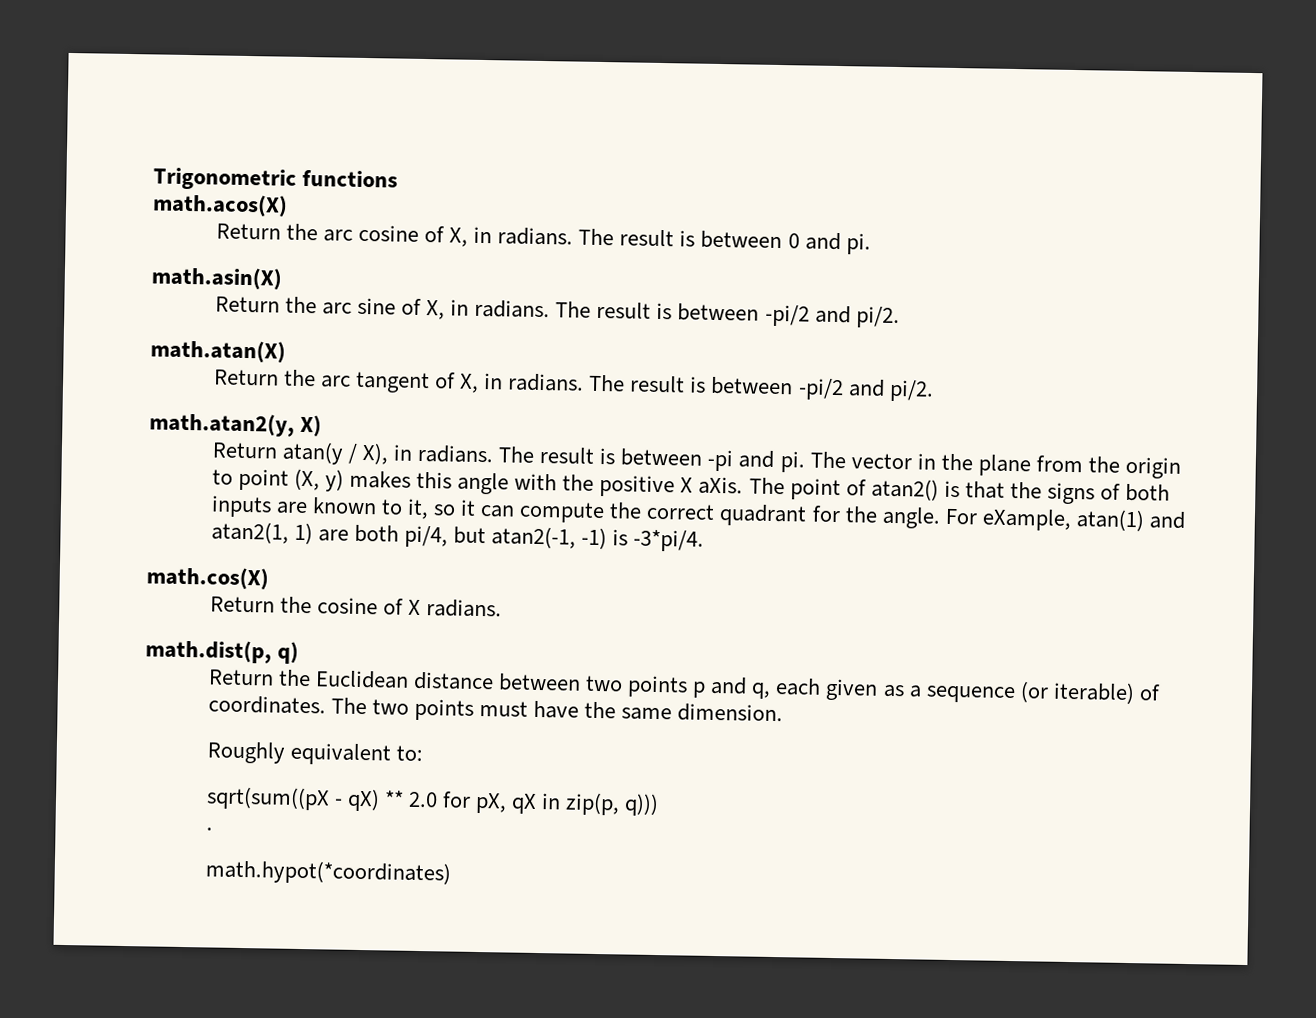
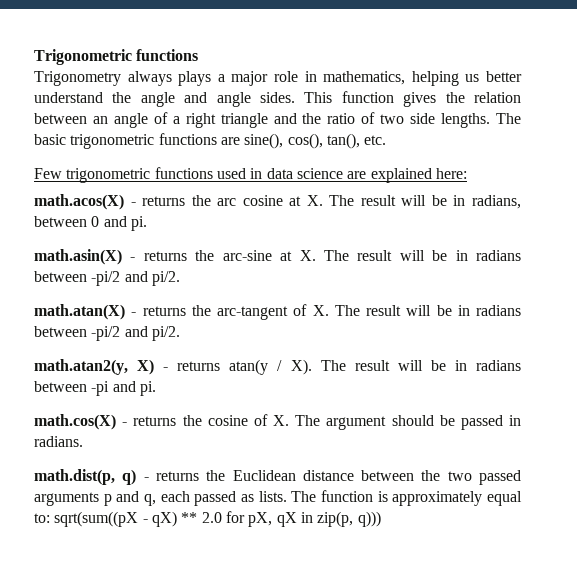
+ Trigonometry always plays a major role in mathematics, helping us better understand the angle and angle sides. This function gives the relation between an angle of a right triangle and the ratio of two side lengths. The basic trigonometric functions are sine(), cos(), tan(), etc.
+ Few trigonometric functions used in data science are explained here:
- math.acos(X)
- Return the arc cosine of X, in radians. The result is between 0 and pi.
+ math.acos(X) - returns the arc cosine at X. The result will be in radians, between 0 and pi.
- math.asin(X)
- Return the arc sine of X, in radians. The result is between -pi/2 and pi/2.
+ math.asin(X) - returns the arc-sine at X. The result will be in radians between -pi/2 and pi/2.
- math.atan(X)
- Return the arc tangent of X, in radians. The result is between -pi/2 and pi/2.
+ math.atan(X) - returns the arc-tangent of X. The result will be in radians between -pi/2 and pi/2.
- math.atan2(y, X)
- Return atan(y / X), in radians. The result is between -pi and pi. The vector in the plane from the origin to point (X, y) makes this angle with the positive X aXis. The point of atan2() is that the signs of both inputs are known to it, so it can compute the correct quadrant for the angle. For eXample, atan(1) and atan2(1, 1) are both pi/4, but atan2(-1, -1) is -3*pi/4.
+ math.atan2(y, X) - returns atan(y / X). The result will be in radians between -pi and pi.
- math.cos(X)
- Return the cosine of X radians.
+ math.cos(X) - returns the cosine of X. The argument should be passed in radians.
- math.dist(p, q)
- Return the Euclidean distance between two points p and q, each given as a sequence (or iterable) of coordinates. The two points must have the same dimension.
- Roughly equivalent to:
- sqrt(sum((pX - qX) ** 2.0 for pX, qX in zip(p, q)))
+ math.dist(p, q) - returns the Euclidean distance between the two passed arguments p and q, each passed as lists. The function is approximately equal to: sqrt(sum((pX - qX) ** 2.0 for pX, qX in zip(p, q)))
- .
- math.hypot(*coordinates)

